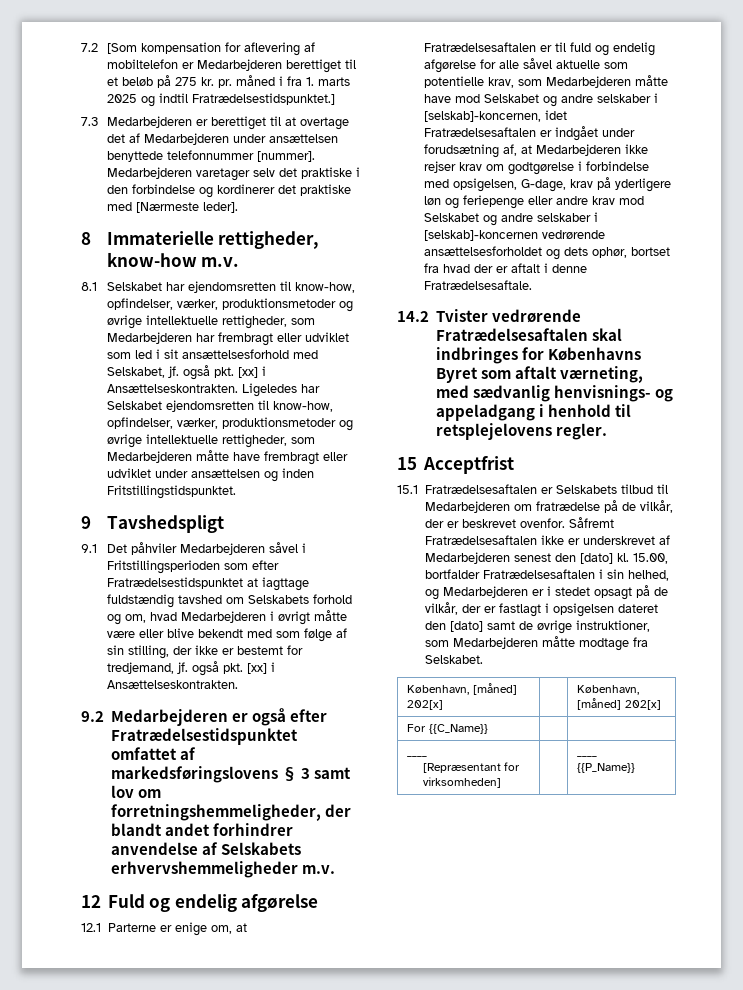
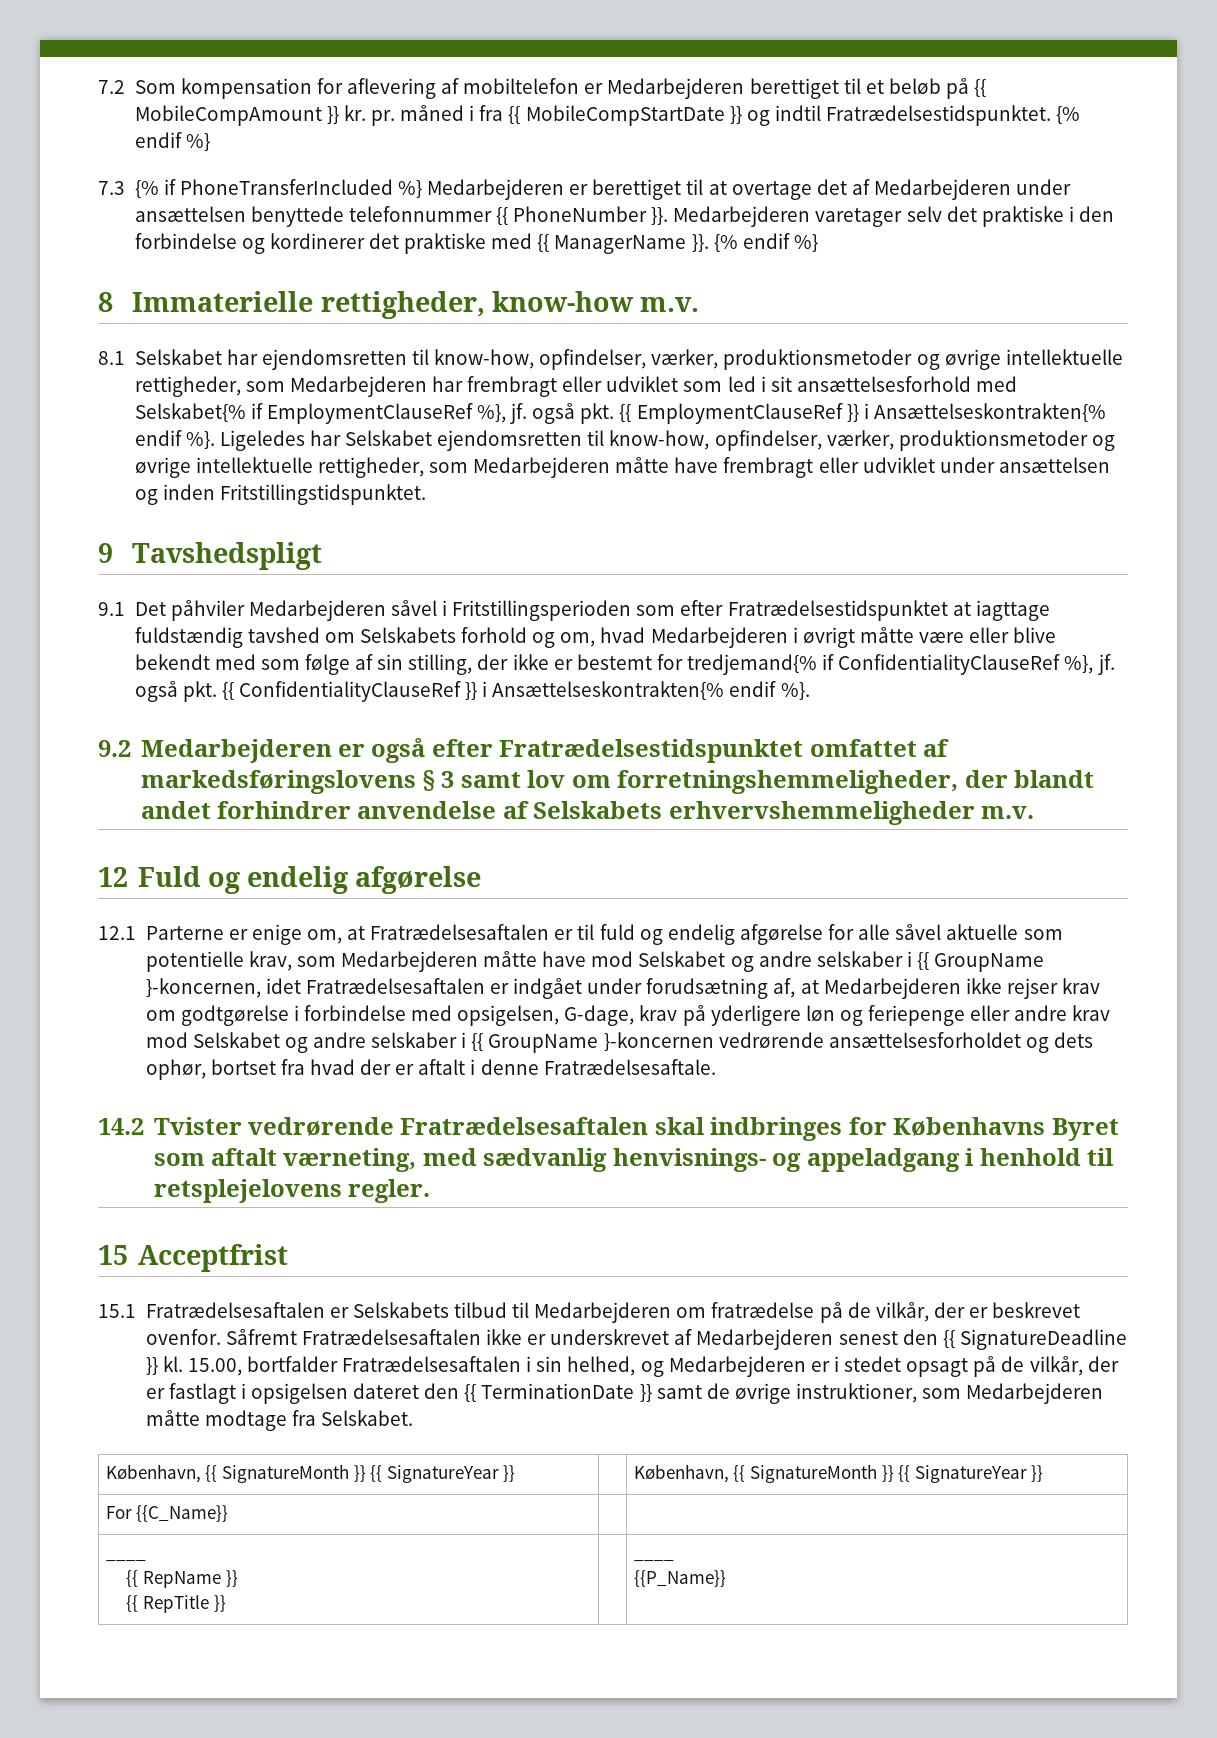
- 7.2 [Som kompensation for aflevering af mobiltelefon er Medarbejderen berettiget til et beløb på 275 kr. pr. måned i fra 1. marts 2025 og indtil Fratrædelsestidspunktet.]
- 7.3 Medarbejderen er berettiget til at overtage det af Medarbejderen under ansættelsen benyttede telefonnummer [nummer].
+ 7.2 Som kompensation for aflevering af mobiltelefon er Medarbejderen berettiget til et beløb på {{ MobileCompAmount }} kr. pr. måned i fra {{ MobileCompStartDate }} og indtil Fratrædelsestidspunktet. {% endif %}
+ 7.3 {% if PhoneTransferIncluded %} Medarbejderen er berettiget til at overtage det af Medarbejderen under ansættelsen benyttede telefonnummer {{ PhoneNumber }}.
- Medarbejderen varetager selv det praktiske i den forbindelse og kordinerer det praktiske med [Nærmeste leder].
+ Medarbejderen varetager selv det praktiske i den forbindelse og kordinerer det praktiske med {{ ManagerName }}. {% endif %}
- 8.1 Selskabet har ejendomsretten til know-how, opfindelser, værker, produktionsmetoder og øvrige intellektuelle rettigheder, som Medarbejderen har frembragt eller udviklet som led i sit ansættelsesforhold med Selskabet, jf. også pkt. [xx] i Ansættelseskontrakten.
+ 8.1 Selskabet har ejendomsretten til know-how, opfindelser, værker, produktionsmetoder og øvrige intellektuelle rettigheder, som Medarbejderen har frembragt eller udviklet som led i sit ansættelsesforhold med Selskabet{% if EmploymentClauseRef %}, jf. også pkt. {{ EmploymentClauseRef }} i Ansættelseskontrakten{% endif %}.
- 9.1 Det påhviler Medarbejderen såvel i Fritstillingsperioden som efter Fratrædelsestidspunktet at iagttage fuldstændig tavshed om Selskabets forhold og om, hvad Medarbejderen i øvrigt måtte være eller blive bekendt med som følge af sin stilling, der ikke er bestemt for tredjemand, jf. også pkt. [xx] i Ansættelseskontrakten.
+ 9.1 Det påhviler Medarbejderen såvel i Fritstillingsperioden som efter Fratrædelsestidspunktet at iagttage fuldstændig tavshed om Selskabets forhold og om, hvad Medarbejderen i øvrigt måtte være eller blive bekendt med som følge af sin stilling, der ikke er bestemt for tredjemand{% if ConfidentialityClauseRef %}, jf. også pkt. {{ ConfidentialityClauseRef }} i Ansættelseskontrakten{% endif %}.
- 12.1 Parterne er enige om, at Fratrædelsesaftalen er til fuld og endelig afgørelse for alle såvel aktuelle som potentielle krav, som Medarbejderen måtte have mod Selskabet og andre selskaber i [selskab]-koncernen, idet Fratrædelsesaftalen er indgået under forudsætning af, at Medarbejderen ikke rejser krav om godtgørelse i forbindelse med opsigelsen, G-dage, krav på yderligere løn og feriepenge eller andre krav mod Selskabet og andre selskaber i [selskab]-koncernen vedrørende ansættelsesforholdet og dets ophør, bortset fra hvad der er aftalt i denne Fratrædelsesaftale.
+ 12.1 Parterne er enige om, at Fratrædelsesaftalen er til fuld og endelig afgørelse for alle såvel aktuelle som potentielle krav, som Medarbejderen måtte have mod Selskabet og andre selskaber i {{ GroupName }-koncernen, idet Fratrædelsesaftalen er indgået under forudsætning af, at Medarbejderen ikke rejser krav om godtgørelse i forbindelse med opsigelsen, G-dage, krav på yderligere løn og feriepenge eller andre krav mod Selskabet og andre selskaber i {{ GroupName }-koncernen vedrørende ansættelsesforholdet og dets ophør, bortset fra hvad der er aftalt i denne Fratrædelsesaftale.
- Såfremt Fratrædelsesaftalen ikke er underskrevet af Medarbejderen senest den [dato] kl.
+ Såfremt Fratrædelsesaftalen ikke er underskrevet af Medarbejderen senest den {{ SignatureDeadline }} kl.
- 15.00, bortfalder Fratrædelsesaftalen i sin helhed, og Medarbejderen er i stedet opsagt på de vilkår, der er fastlagt i opsigelsen dateret den [dato] samt de øvrige instruktioner, som Medarbejderen måtte modtage fra Selskabet.
+ 15.00, bortfalder Fratrædelsesaftalen i sin helhed, og Medarbejderen er i stedet opsagt på de vilkår, der er fastlagt i opsigelsen dateret den {{ TerminationDate }} samt de øvrige instruktioner, som Medarbejderen måtte modtage fra Selskabet.
- København, [måned] 202[x] | | København, [måned] 202[x]
+ København, {{ SignatureMonth }} {{ SignatureYear }} | | København, {{ SignatureMonth }} {{ SignatureYear }}
  For {{C_Name}} | |
  ____
- [Repræsentant for virksomheden] | | ____
+ {{ RepName }}
+ {{ RepTitle }} | | ____

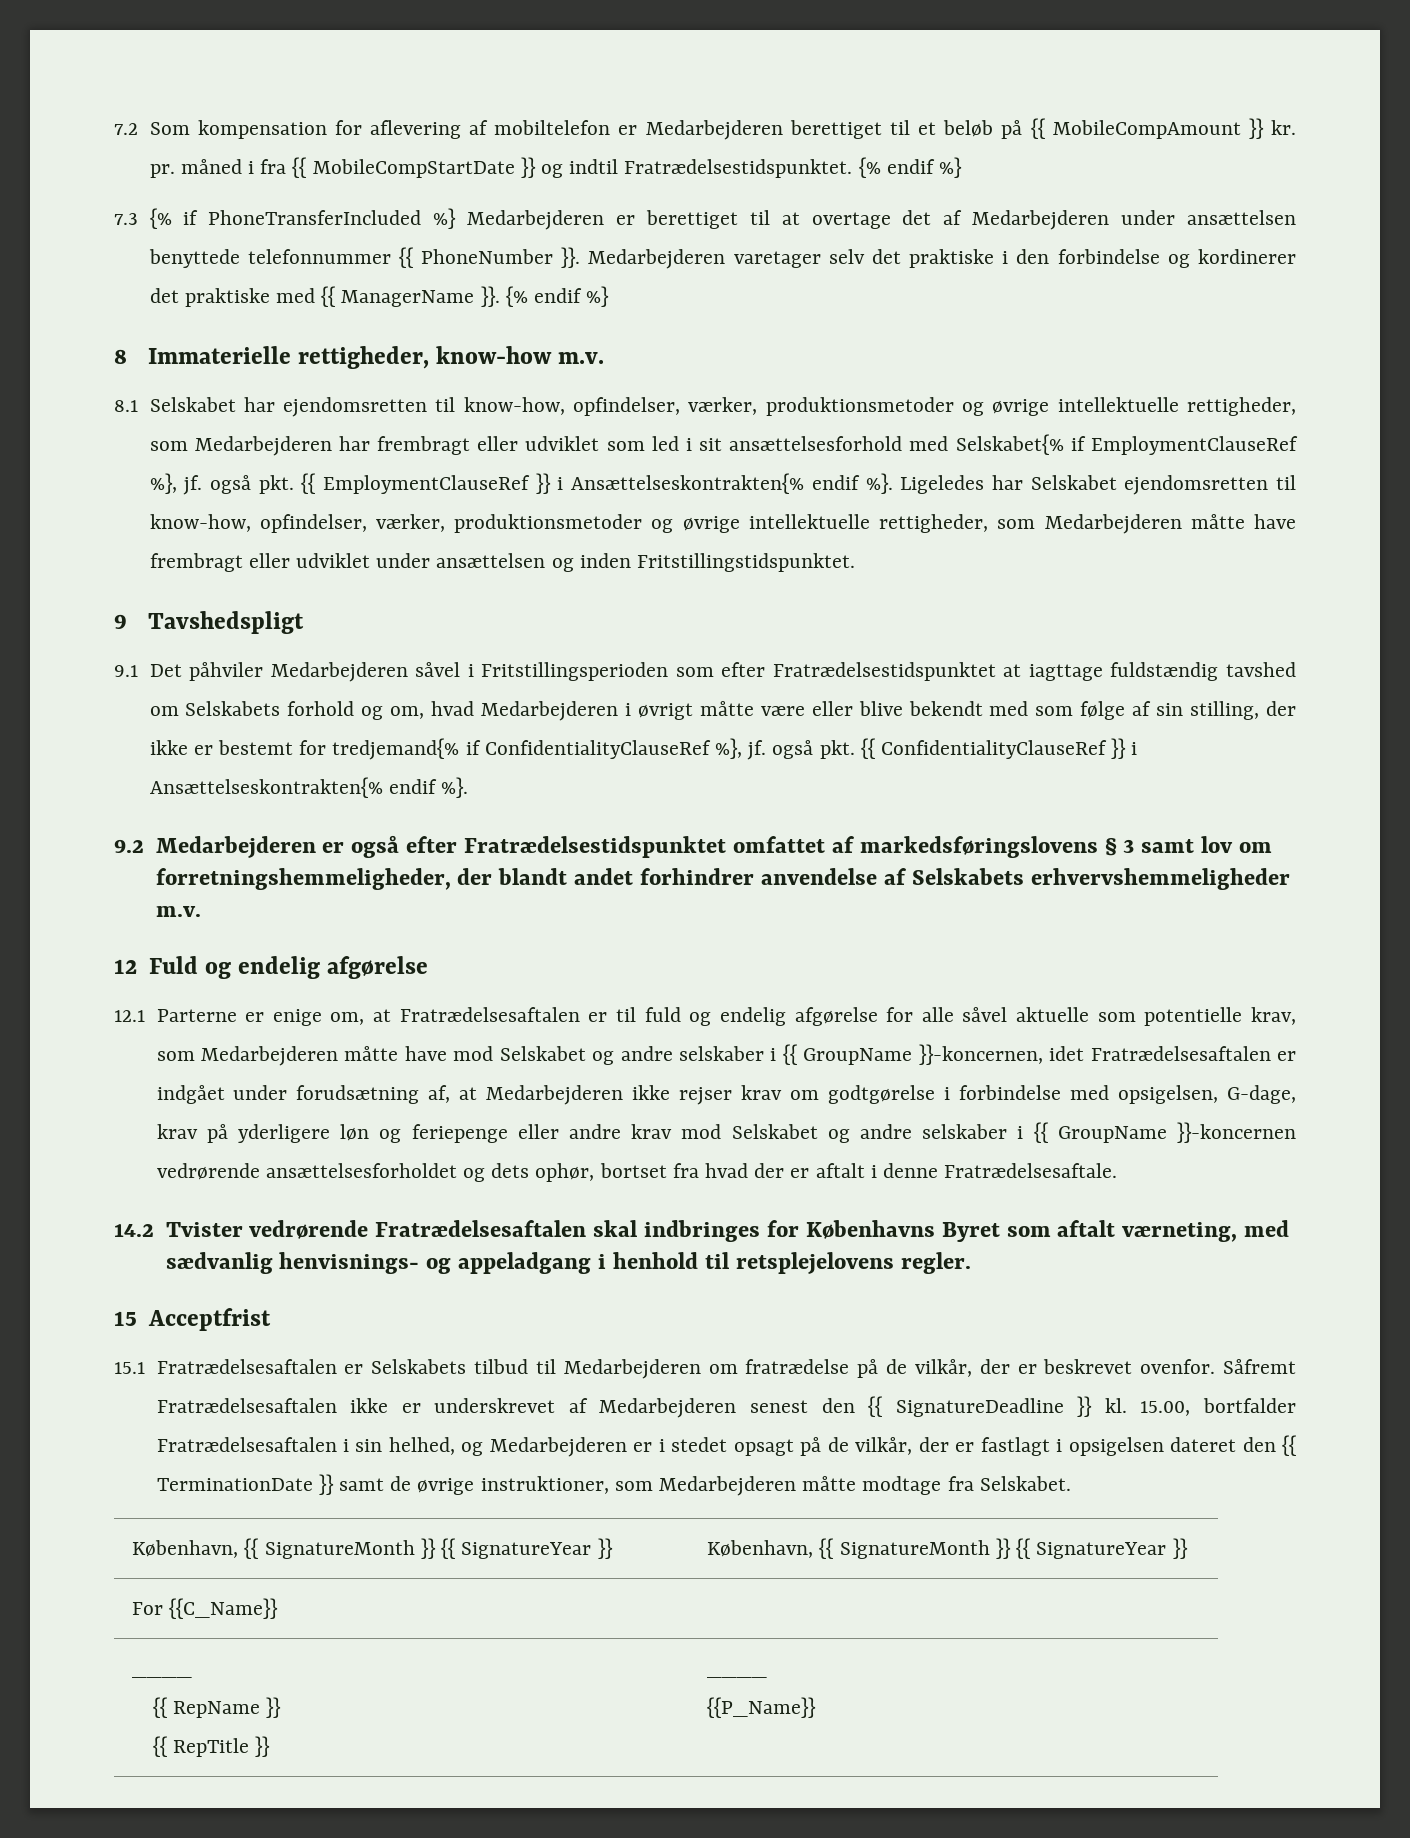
- 12.1 Parterne er enige om, at Fratrædelsesaftalen er til fuld og endelig afgørelse for alle såvel aktuelle som potentielle krav, som Medarbejderen måtte have mod Selskabet og andre selskaber i {{ GroupName }-koncernen, idet Fratrædelsesaftalen er indgået under forudsætning af, at Medarbejderen ikke rejser krav om godtgørelse i forbindelse med opsigelsen, G-dage, krav på yderligere løn og feriepenge eller andre krav mod Selskabet og andre selskaber i {{ GroupName }-koncernen vedrørende ansættelsesforholdet og dets ophør, bortset fra hvad der er aftalt i denne Fratrædelsesaftale.
+ 12.1 Parterne er enige om, at Fratrædelsesaftalen er til fuld og endelig afgørelse for alle såvel aktuelle som potentielle krav, som Medarbejderen måtte have mod Selskabet og andre selskaber i {{ GroupName }}-koncernen, idet Fratrædelsesaftalen er indgået under forudsætning af, at Medarbejderen ikke rejser krav om godtgørelse i forbindelse med opsigelsen, G-dage, krav på yderligere løn og feriepenge eller andre krav mod Selskabet og andre selskaber i {{ GroupName }}-koncernen vedrørende ansættelsesforholdet og dets ophør, bortset fra hvad der er aftalt i denne Fratrædelsesaftale.

